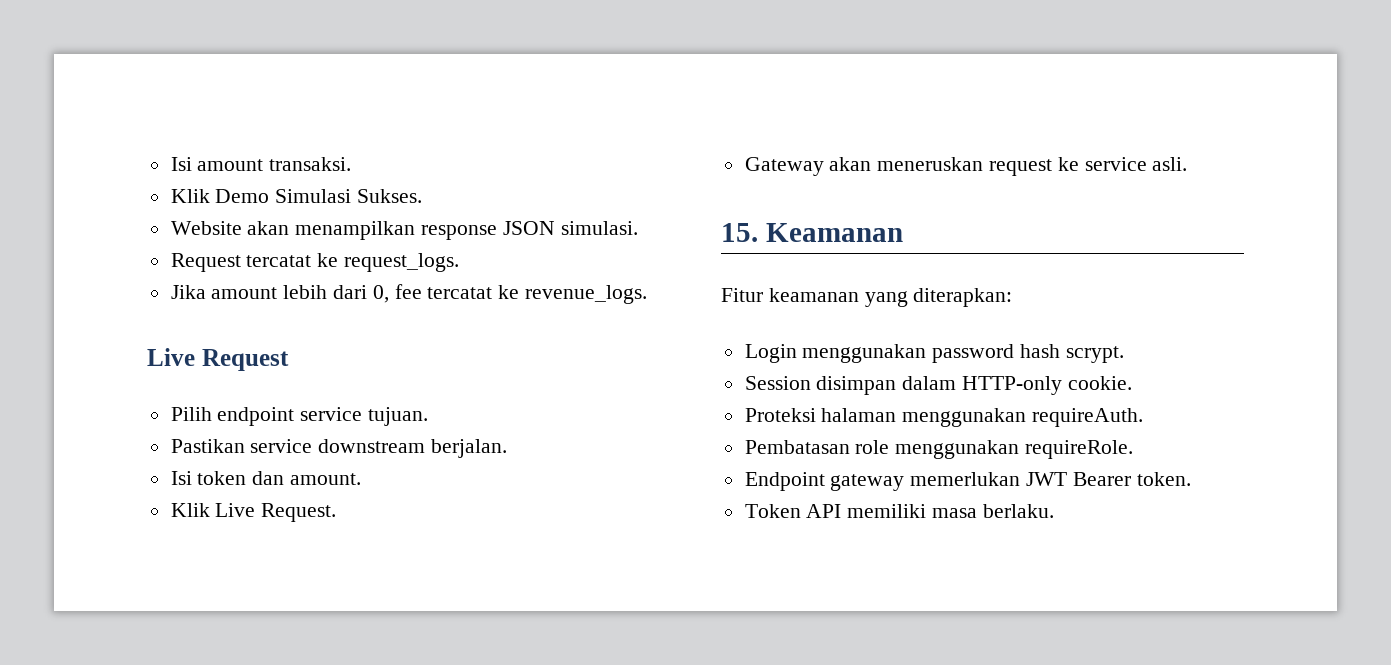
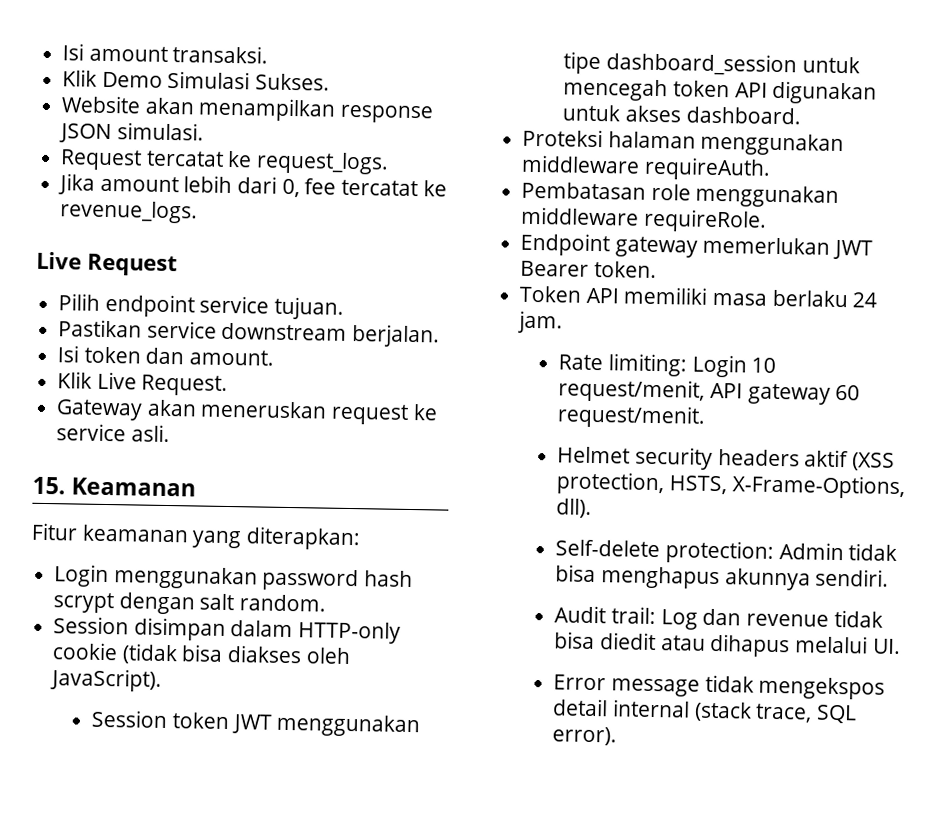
- Login menggunakan password hash scrypt.
+ Login menggunakan password hash scrypt dengan salt random.
- Session disimpan dalam HTTP-only cookie.
+ Session disimpan dalam HTTP-only cookie (tidak bisa diakses oleh JavaScript).
+ Session token JWT menggunakan tipe dashboard_session untuk mencegah token API digunakan untuk akses dashboard.
- Proteksi halaman menggunakan requireAuth.
+ Proteksi halaman menggunakan middleware requireAuth.
- Pembatasan role menggunakan requireRole.
+ Pembatasan role menggunakan middleware requireRole.
- Token API memiliki masa berlaku.
+ Token API memiliki masa berlaku 24 jam.
+ Rate limiting: Login 10 request/menit, API gateway 60 request/menit.
+ Helmet security headers aktif (XSS protection, HSTS, X-Frame-Options, dll).
+ Self-delete protection: Admin tidak bisa menghapus akunnya sendiri.
+ Audit trail: Log dan revenue tidak bisa diedit atau dihapus melalui UI.
+ Error message tidak mengekspos detail internal (stack trace, SQL error).

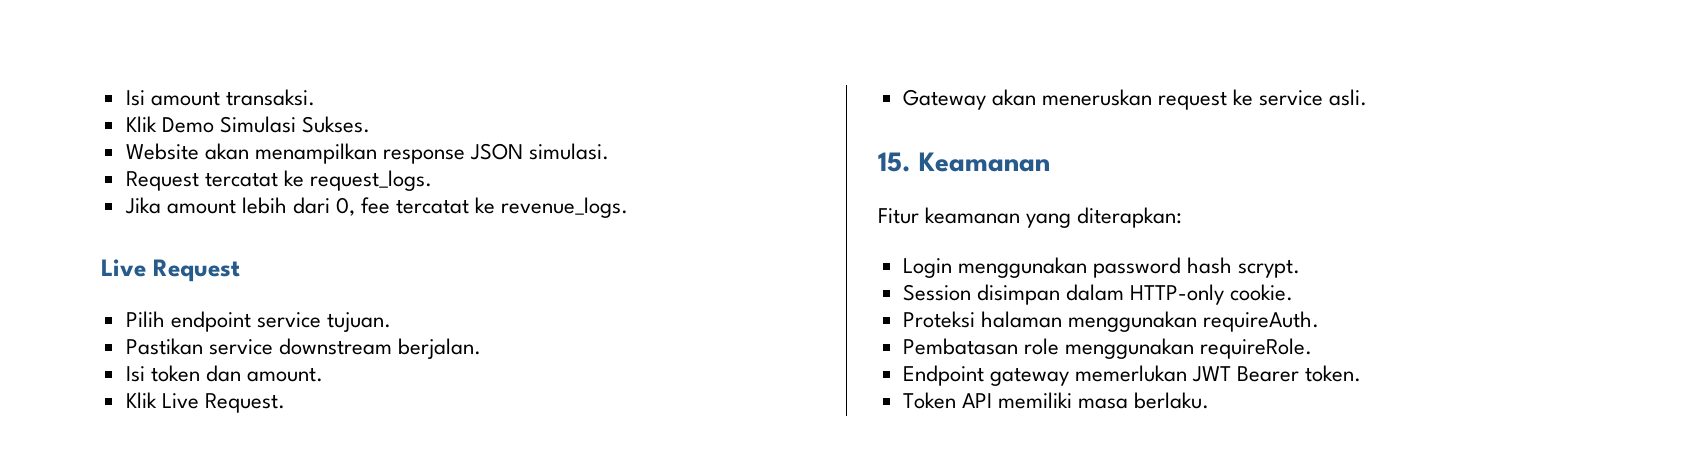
- Login menggunakan password hash scrypt dengan salt random.
+ Login menggunakan password hash scrypt.
- Session disimpan dalam HTTP-only cookie (tidak bisa diakses oleh JavaScript).
- Session token JWT menggunakan tipe dashboard_session untuk mencegah token API digunakan untuk akses dashboard.
+ Session disimpan dalam HTTP-only cookie.
- Proteksi halaman menggunakan middleware requireAuth.
+ Proteksi halaman menggunakan requireAuth.
- Pembatasan role menggunakan middleware requireRole.
+ Pembatasan role menggunakan requireRole.
- Token API memiliki masa berlaku 24 jam.
- Rate limiting: Login 10 request/menit, API gateway 60 request/menit.
- Helmet security headers aktif (XSS protection, HSTS, X-Frame-Options, dll).
- Self-delete protection: Admin tidak bisa menghapus akunnya sendiri.
- Audit trail: Log dan revenue tidak bisa diedit atau dihapus melalui UI.
- Error message tidak mengekspos detail internal (stack trace, SQL error).
+ Token API memiliki masa berlaku.

